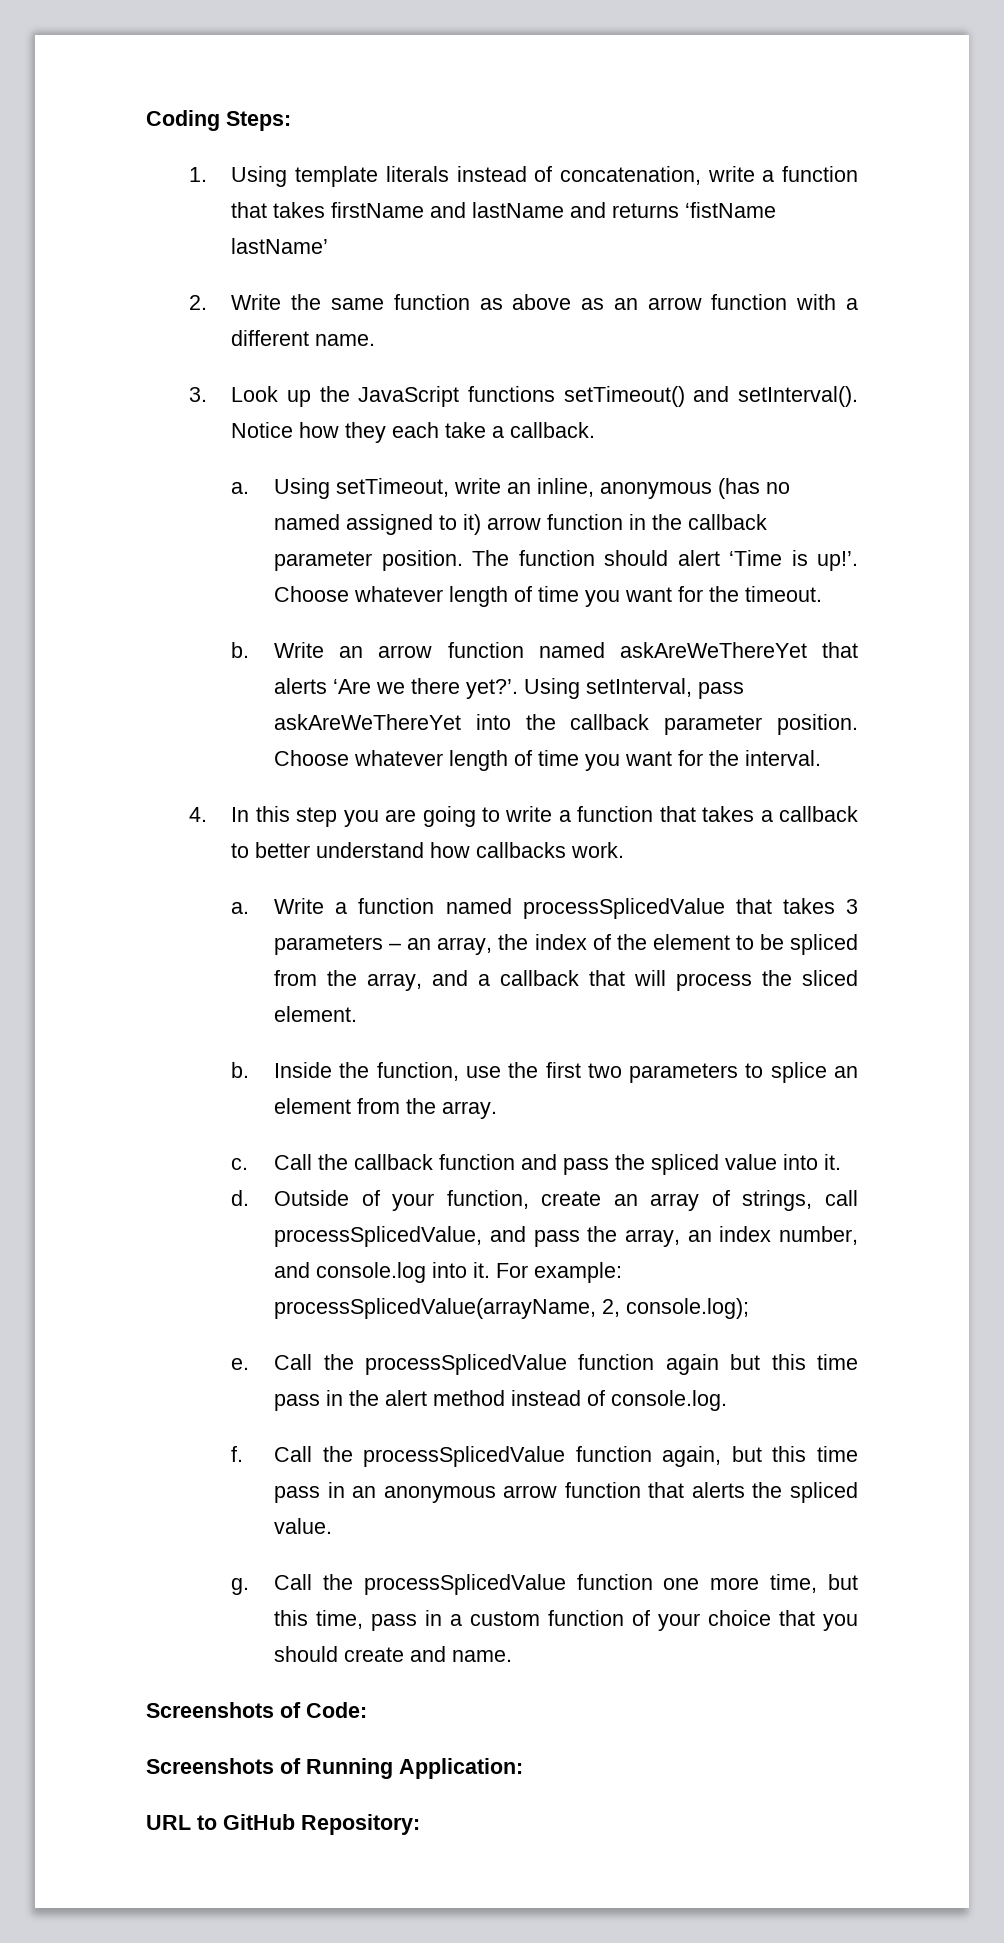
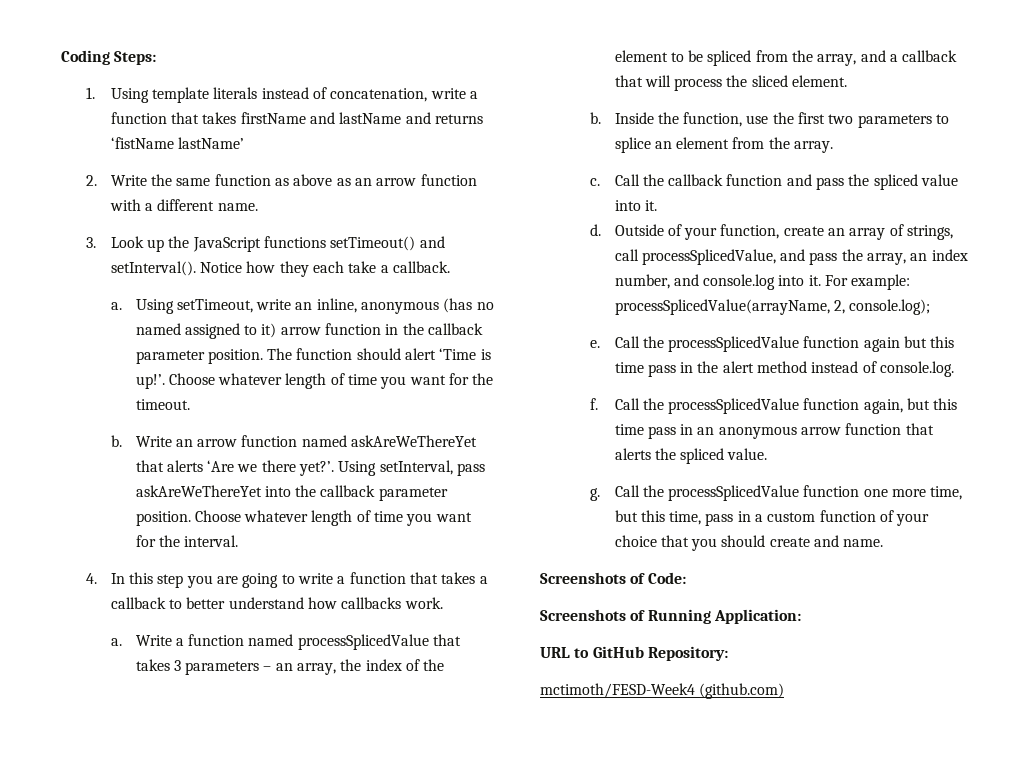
+ mctimoth/FESD-Week4 (github.com)

